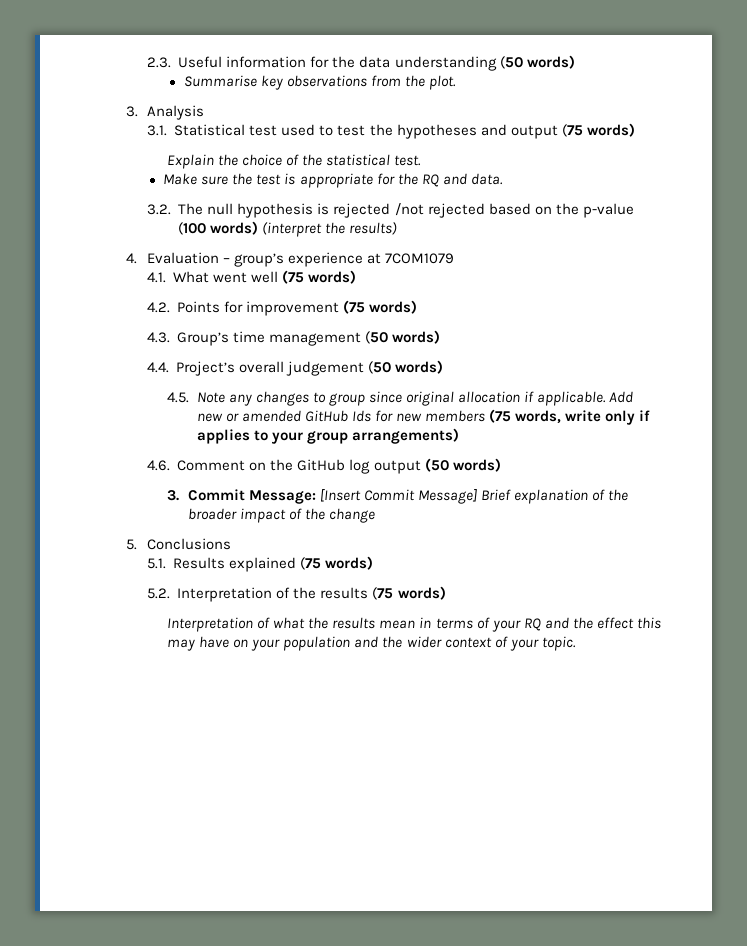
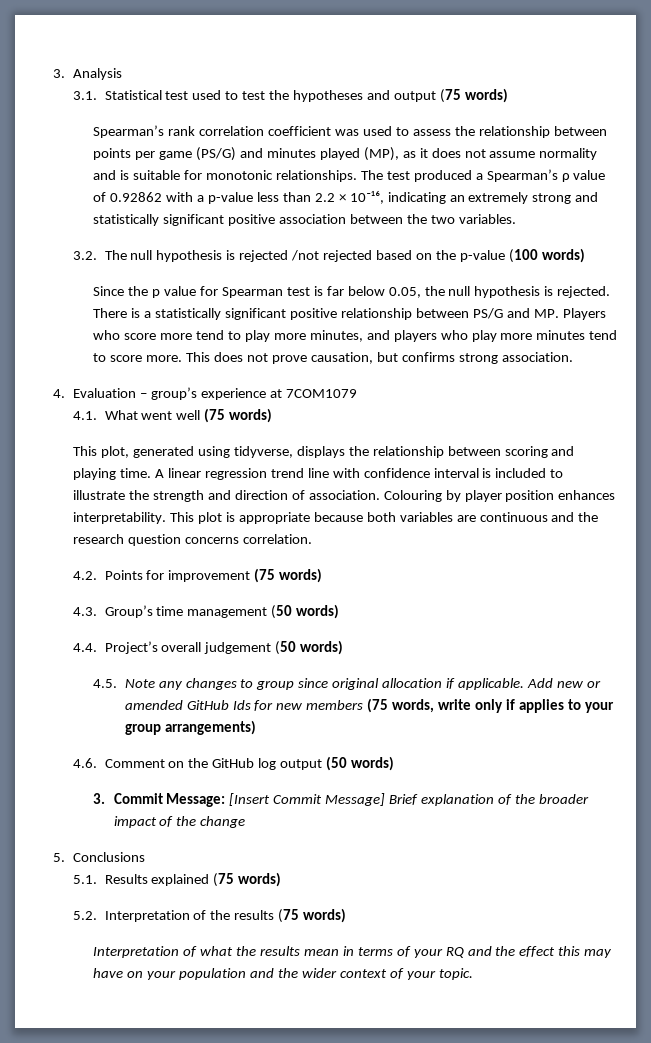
- 2.3. Useful information for the data understanding (50 words)
- Summarise key observations from the plot.
- Explain the choice of the statistical test.
- Make sure the test is appropriate for the RQ and data.
+ Spearman’s rank correlation coefficient was used to assess the relationship between points per game (PS/G) and minutes played (MP), as it does not assume normality and is suitable for monotonic relationships. The test produced a Spearman’s ρ value of 0.92862 with a p-value less than 2.2 × 10⁻¹⁶, indicating an extremely strong and statistically significant positive association between the two variables.
- 3.2. The null hypothesis is rejected /not rejected based on the p-value (100 words) (interpret the results)
+ 3.2. The null hypothesis is rejected /not rejected based on the p-value (100 words)
+ Since the p value for Spearman test is far below 0.05, the null hypothesis is rejected. There is a statistically significant positive relationship between PS/G and MP. Players who score more tend to play more minutes, and players who play more minutes tend to score more. This does not prove causation, but confirms strong association.
+ This plot, generated using tidyverse, displays the relationship between scoring and playing time. A linear regression trend line with confidence interval is included to illustrate the strength and direction of association. Colouring by player position enhances interpretability. This plot is appropriate because both variables are continuous and the research question concerns correlation.

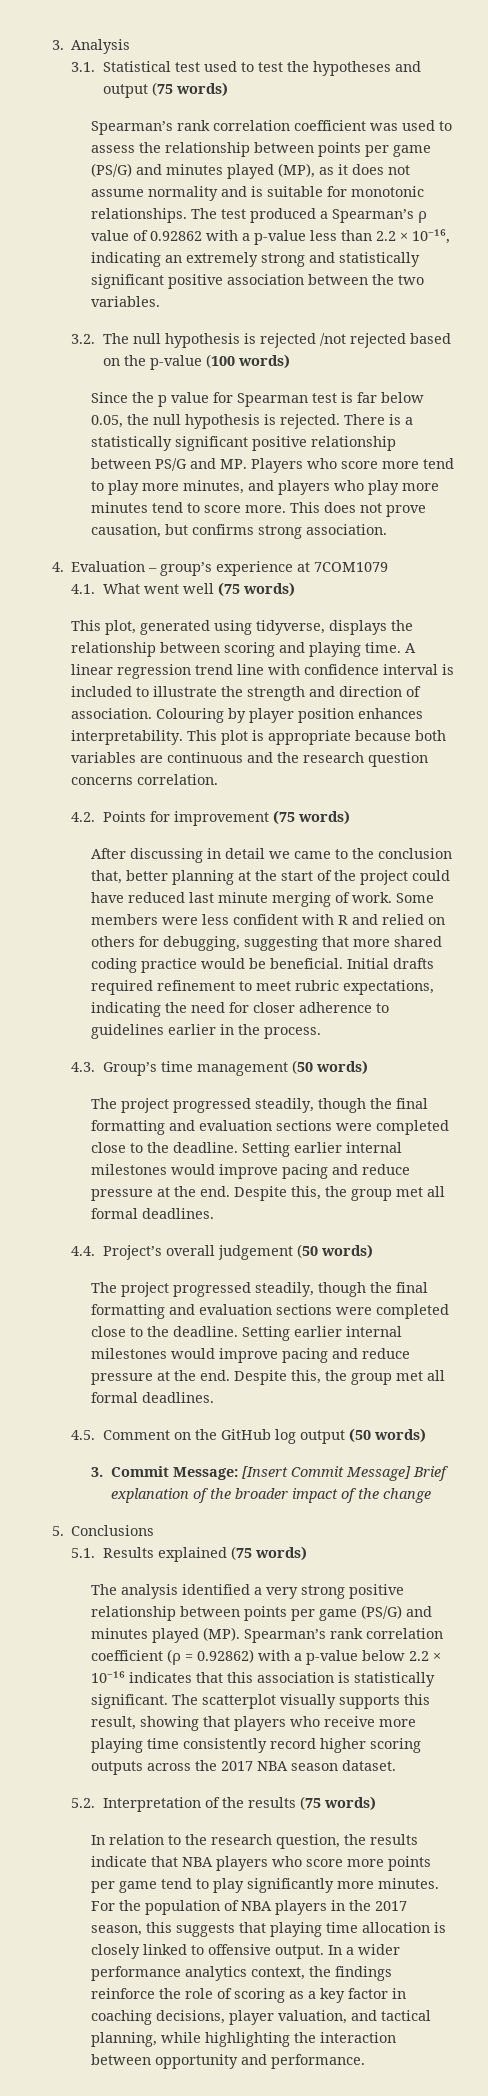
+ After discussing in detail we came to the conclusion that, better planning at the start of the project could have reduced last minute merging of work. Some members were less confident with R and relied on others for debugging, suggesting that more shared coding practice would be beneficial. Initial drafts required refinement to meet rubric expectations, indicating the need for closer adherence to guidelines earlier in the process.
  4.3. Group’s time management (50 words)
+ The project progressed steadily, though the final formatting and evaluation sections were completed close to the deadline. Setting earlier internal milestones would improve pacing and reduce pressure at the end. Despite this, the group met all formal deadlines.
  4.4. Project’s overall judgement (50 words)
- 4.5. Note any changes to group since original allocation if applicable. Add new or amended GitHub Ids for new members (75 words, write only if applies to your group arrangements)
- 4.6. Comment on the GitHub log output (50 words)
+ The project progressed steadily, though the final formatting and evaluation sections were completed close to the deadline. Setting earlier internal milestones would improve pacing and reduce pressure at the end. Despite this, the group met all formal deadlines.
+ 4.5. Comment on the GitHub log output (50 words)
+ The analysis identified a very strong positive relationship between points per game (PS/G) and minutes played (MP). Spearman’s rank correlation coefficient (ρ = 0.92862) with a p-value below 2.2 × 10⁻¹⁶ indicates that this association is statistically significant. The scatterplot visually supports this result, showing that players who receive more playing time consistently record higher scoring outputs across the 2017 NBA season dataset.
- Interpretation of what the results mean in terms of your RQ and the effect this may have on your population and the wider context of your topic.
+ In relation to the research question, the results indicate that NBA players who score more points per game tend to play significantly more minutes. For the population of NBA players in the 2017 season, this suggests that playing time allocation is closely linked to offensive output. In a wider performance analytics context, the findings reinforce the role of scoring as a key factor in coaching decisions, player valuation, and tactical planning, while highlighting the interaction between opportunity and performance.

